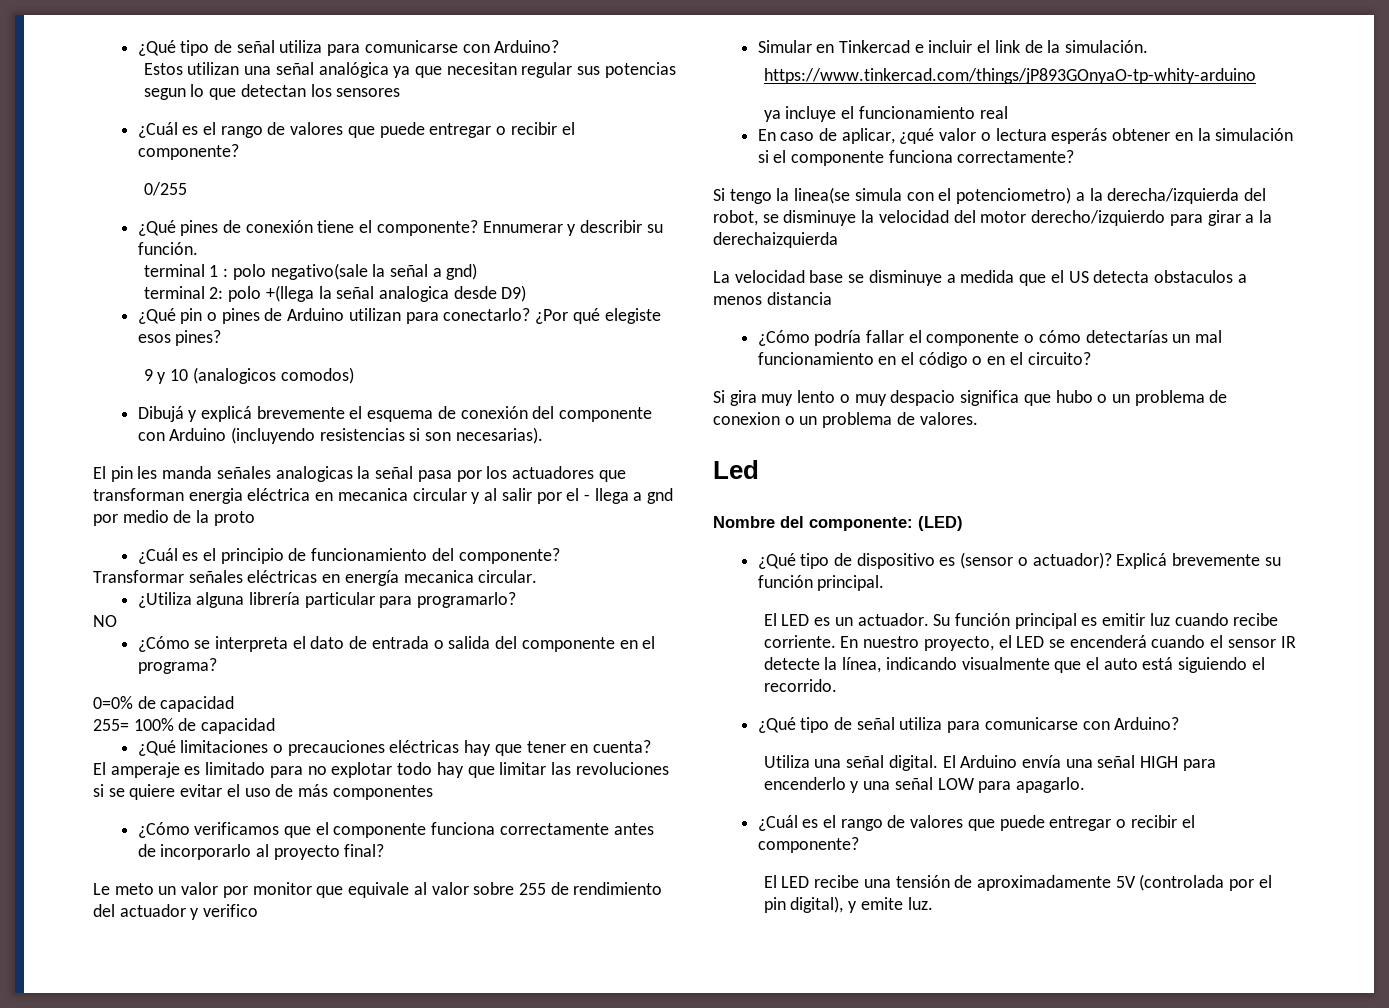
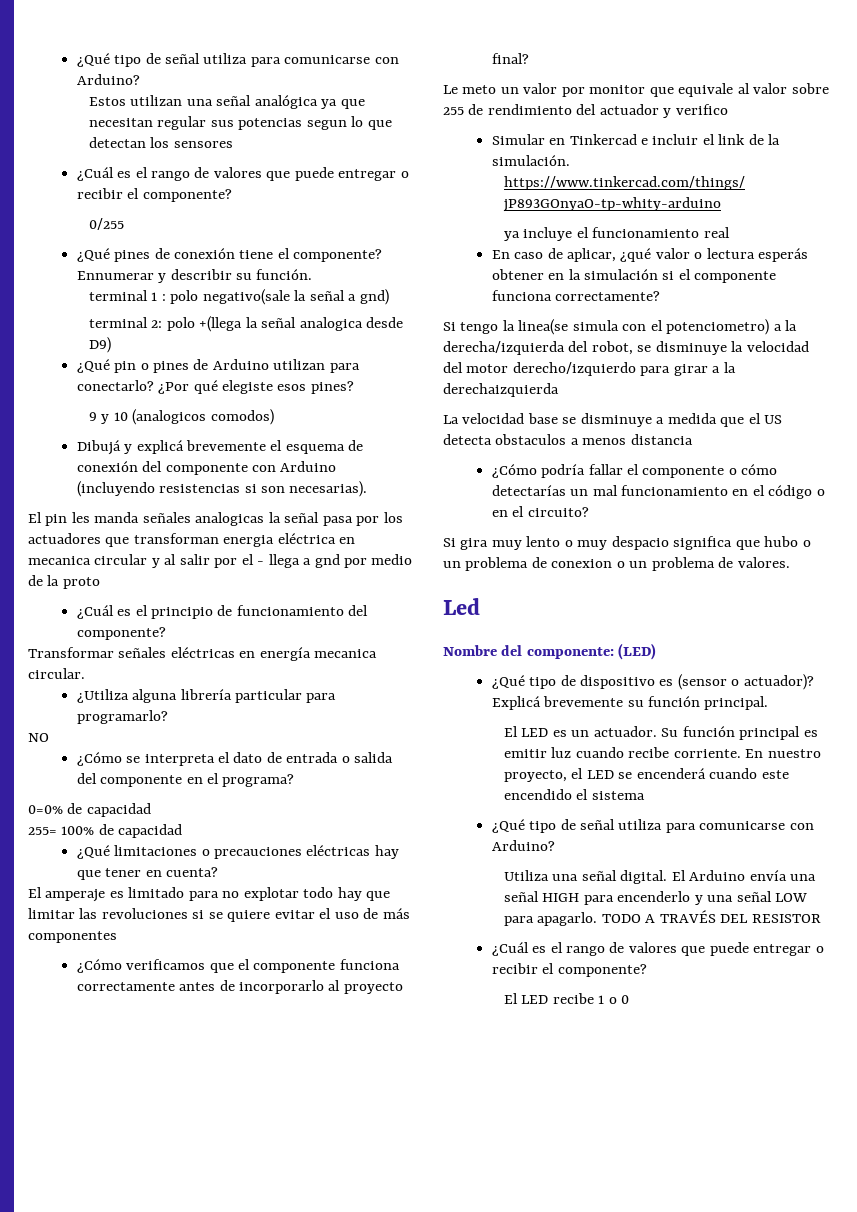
- En nuestro proyecto, el LED se encenderá cuando el sensor IR detecte la línea, indicando visualmente que el auto está siguiendo el recorrido.
+ En nuestro proyecto, el LED se encenderá cuando este encendido el sistema
+ TODO A TRAVÉS DEL RESISTOR
- El LED recibe una tensión de aproximadamente 5V (controlada por el pin digital), y emite luz.
+ El LED recibe 1 o 0

